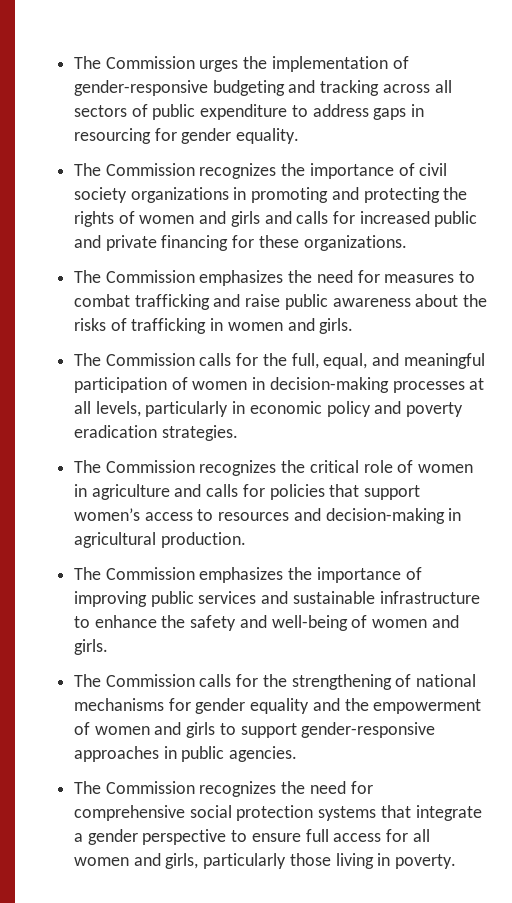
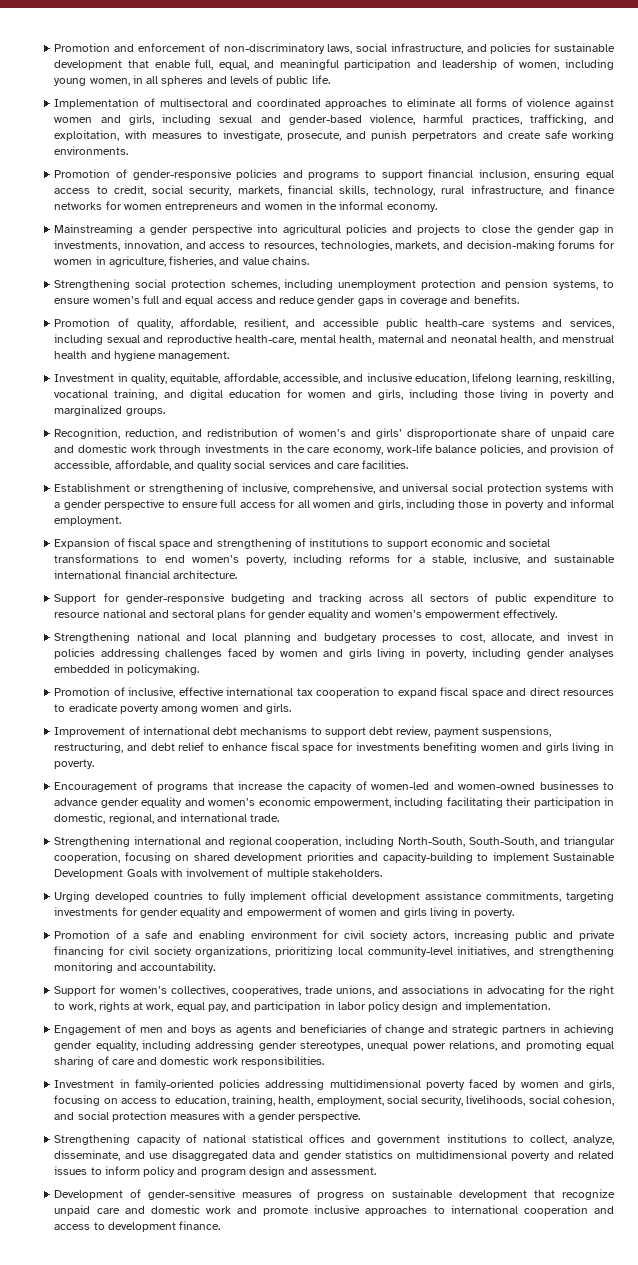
- The Commission urges the implementation of gender-responsive budgeting and tracking across all sectors of public expenditure to address gaps in resourcing for gender equality.
- The Commission recognizes the importance of civil society organizations in promoting and protecting the rights of women and girls and calls for increased public and private financing for these organizations.
- The Commission emphasizes the need for measures to combat trafficking and raise public awareness about the risks of trafficking in women and girls.
- The Commission calls for the full, equal, and meaningful participation of women in decision-making processes at all levels, particularly in economic policy and poverty eradication strategies.
- The Commission recognizes the critical role of women in agriculture and calls for policies that support women’s access to resources and decision-making in agricultural production.
- The Commission emphasizes the importance of improving public services and sustainable infrastructure to enhance the safety and well-being of women and girls.
- The Commission calls for the strengthening of national mechanisms for gender equality and the empowerment of women and girls to support gender-responsive approaches in public agencies.
- The Commission recognizes the need for comprehensive social protection systems that integrate a gender perspective to ensure full access for all women and girls, particularly those living in poverty.
+ Promotion and enforcement of non-discriminatory laws, social infrastructure, and policies for sustainable development that enable full, equal, and meaningful participation and leadership of women, including young women, in all spheres and levels of public life.
+ Implementation of multisectoral and coordinated approaches to eliminate all forms of violence against women and girls, including sexual and gender-based violence, harmful practices, trafficking, and exploitation, with measures to investigate, prosecute, and punish perpetrators and create safe working environments.
+ Promotion of gender-responsive policies and programs to support financial inclusion, ensuring equal access to credit, social security, markets, financial skills, technology, rural infrastructure, and finance networks for women entrepreneurs and women in the informal economy.
+ Mainstreaming a gender perspective into agricultural policies and projects to close the gender gap in investments, innovation, and access to resources, technologies, markets, and decision-making forums for women in agriculture, fisheries, and value chains.
+ Strengthening social protection schemes, including unemployment protection and pension systems, to ensure women’s full and equal access and reduce gender gaps in coverage and benefits.
+ Promotion of quality, affordable, resilient, and accessible public health-care systems and services, including sexual and reproductive health-care, mental health, maternal and neonatal health, and menstrual health and hygiene management.
+ Investment in quality, equitable, affordable, accessible, and inclusive education, lifelong learning, reskilling, vocational training, and digital education for women and girls, including those living in poverty and marginalized groups.
+ Recognition, reduction, and redistribution of women’s and girls’ disproportionate share of unpaid care and domestic work through investments in the care economy, work-life balance policies, and provision of accessible, affordable, and quality social services and care facilities.
+ Establishment or strengthening of inclusive, comprehensive, and universal social protection systems with a gender perspective to ensure full access for all women and girls, including those in poverty and informal employment.
+ Expansion of fiscal space and strengthening of institutions to support economic and societal transformations to end women’s poverty, including reforms for a stable, inclusive, and sustainable international financial architecture.
+ Support for gender-responsive budgeting and tracking across all sectors of public expenditure to resource national and sectoral plans for gender equality and women’s empowerment effectively.
+ Strengthening national and local planning and budgetary processes to cost, allocate, and invest in policies addressing challenges faced by women and girls living in poverty, including gender analyses embedded in policymaking.
+ Promotion of inclusive, effective international tax cooperation to expand fiscal space and direct resources to eradicate poverty among women and girls.
+ Improvement of international debt mechanisms to support debt review, payment suspensions, restructuring, and debt relief to enhance fiscal space for investments benefiting women and girls living in poverty.
+ Encouragement of programs that increase the capacity of women-led and women-owned businesses to advance gender equality and women’s economic empowerment, including facilitating their participation in domestic, regional, and international trade.
+ Strengthening international and regional cooperation, including North-South, South-South, and triangular cooperation, focusing on shared development priorities and capacity-building to implement Sustainable Development Goals with involvement of multiple stakeholders.
+ Urging developed countries to fully implement official development assistance commitments, targeting investments for gender equality and empowerment of women and girls living in poverty.
+ Promotion of a safe and enabling environment for civil society actors, increasing public and private financing for civil society organizations, prioritizing local community-level initiatives, and strengthening monitoring and accountability.
+ Support for women’s collectives, cooperatives, trade unions, and associations in advocating for the right to work, rights at work, equal pay, and participation in labor policy design and implementation.
+ Engagement of men and boys as agents and beneficiaries of change and strategic partners in achieving gender equality, including addressing gender stereotypes, unequal power relations, and promoting equal sharing of care and domestic work responsibilities.
+ Investment in family-oriented policies addressing multidimensional poverty faced by women and girls, focusing on access to education, training, health, employment, social security, livelihoods, social cohesion, and social protection measures with a gender perspective.
+ Strengthening capacity of national statistical offices and government institutions to collect, analyze, disseminate, and use disaggregated data and gender statistics on multidimensional poverty and related issues to inform policy and program design and assessment.
+ Development of gender-sensitive measures of progress on sustainable development that recognize unpaid care and domestic work and promote inclusive approaches to international cooperation and access to development finance.

